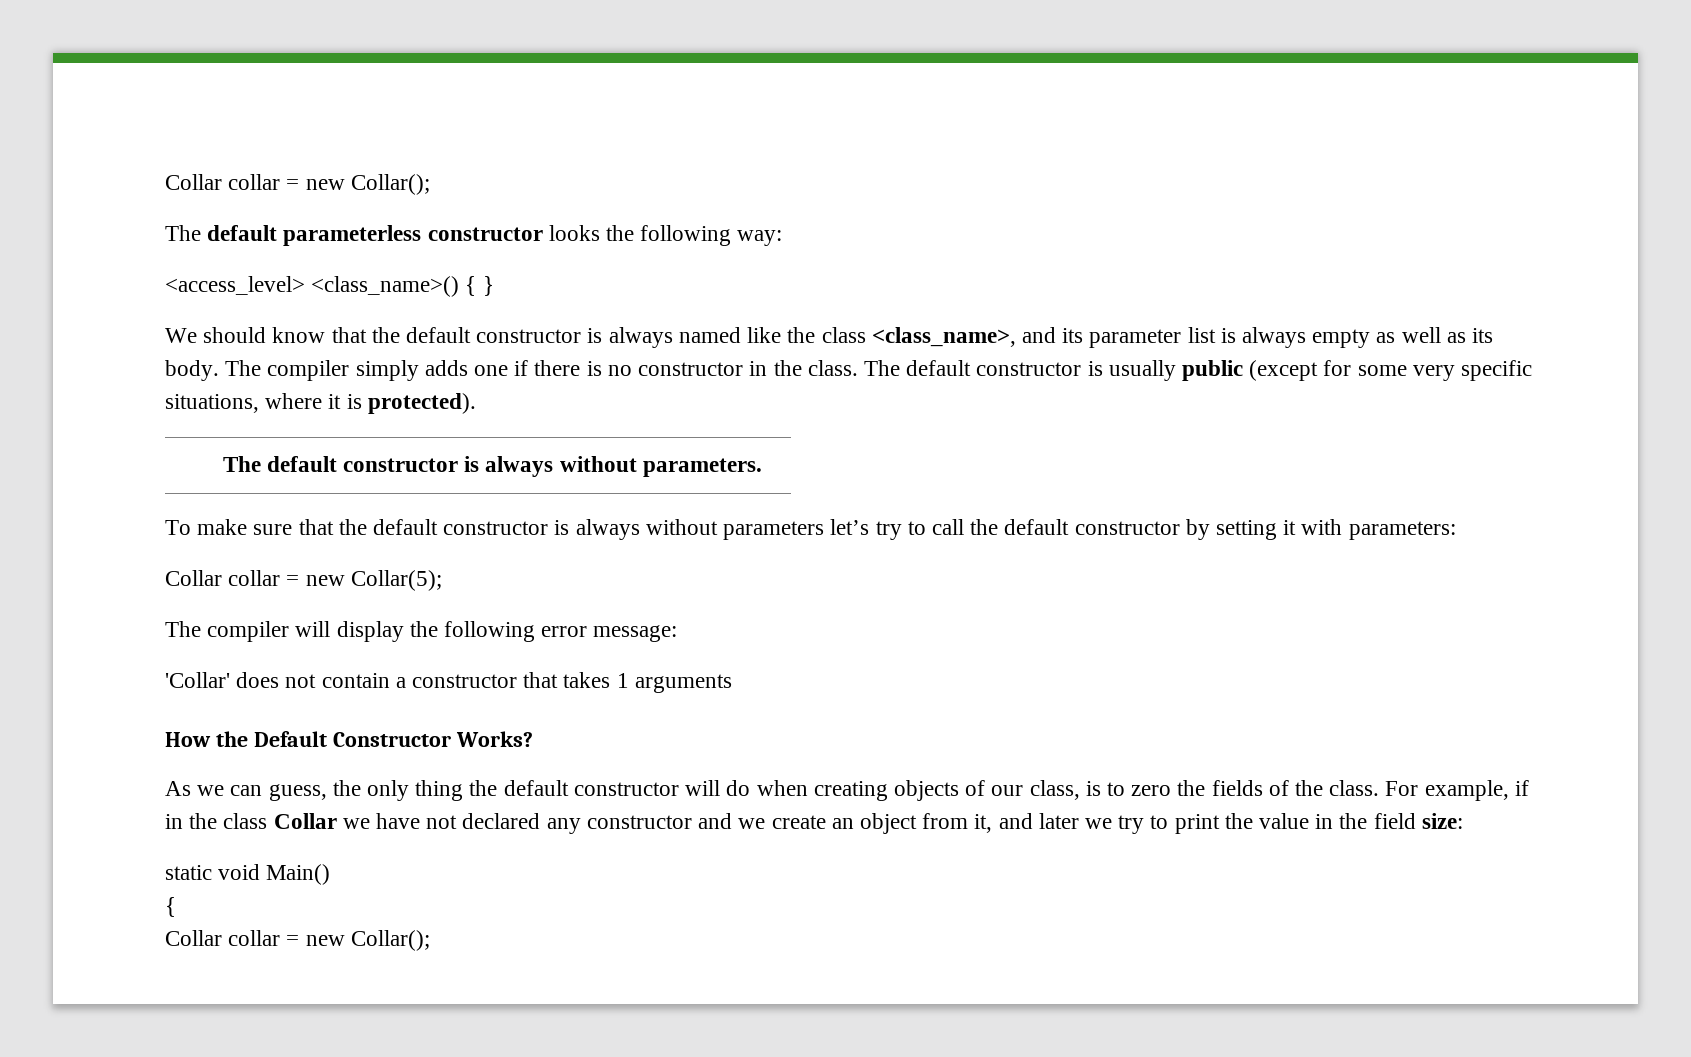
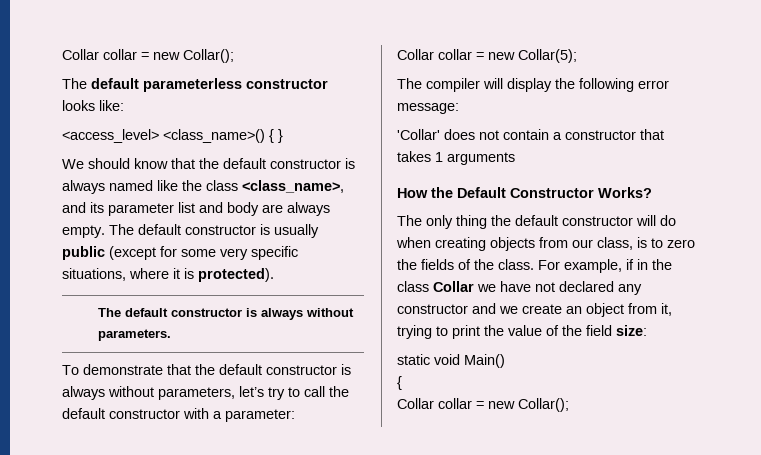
- The default parameterless constructor looks the following way:
+ The default parameterless constructor looks like:
- We should know that the default constructor is always named like the class <class_name>, and its parameter list is always empty as well as its body. The compiler simply adds one if there is no constructor in the class.
+ We should know that the default constructor is always named like the class <class_name>, and its parameter list and body are always empty.
- To make sure that the default constructor is always without parameters let’s try to call the default constructor by setting it with parameters:
+ To demonstrate that the default constructor is always without parameters, let’s try to call the default constructor with a parameter:
- As we can guess, the only thing the default constructor will do when creating objects of our class, is to zero the fields of the class.
+ The only thing the default constructor will do when creating objects from our class, is to zero the fields of the class.
- For example, if in the class Collar we have not declared any constructor and we create an object from it, and later we try to print the value in the field size:
+ For example, if in the class Collar we have not declared any constructor and we create an object from it, trying to print the value of the field size:

